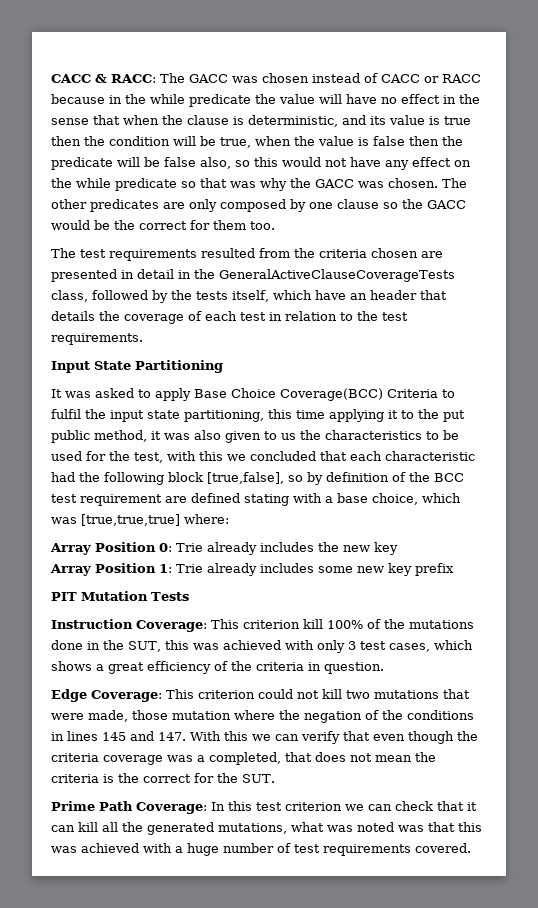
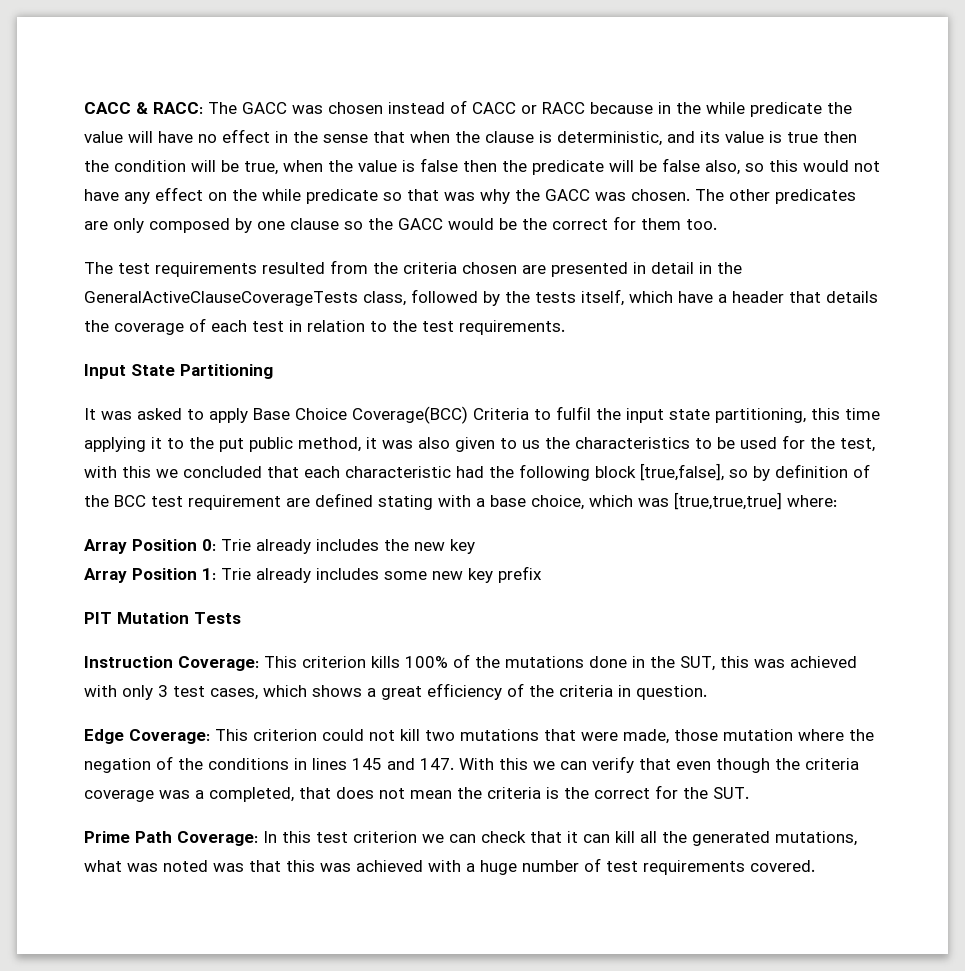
- The test requirements resulted from the criteria chosen are presented in detail in the GeneralActiveClauseCoverageTests class, followed by the tests itself, which have an header that details the coverage of each test in relation to the test requirements.
+ The test requirements resulted from the criteria chosen are presented in detail in the GeneralActiveClauseCoverageTests class, followed by the tests itself, which have a header that details the coverage of each test in relation to the test requirements.
- Instruction Coverage: This criterion kill 100% of the mutations done in the SUT, this was achieved with only 3 test cases, which shows a great efficiency of the criteria in question.
+ Instruction Coverage: This criterion kills 100% of the mutations done in the SUT, this was achieved with only 3 test cases, which shows a great efficiency of the criteria in question.

